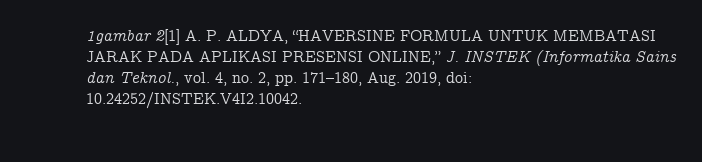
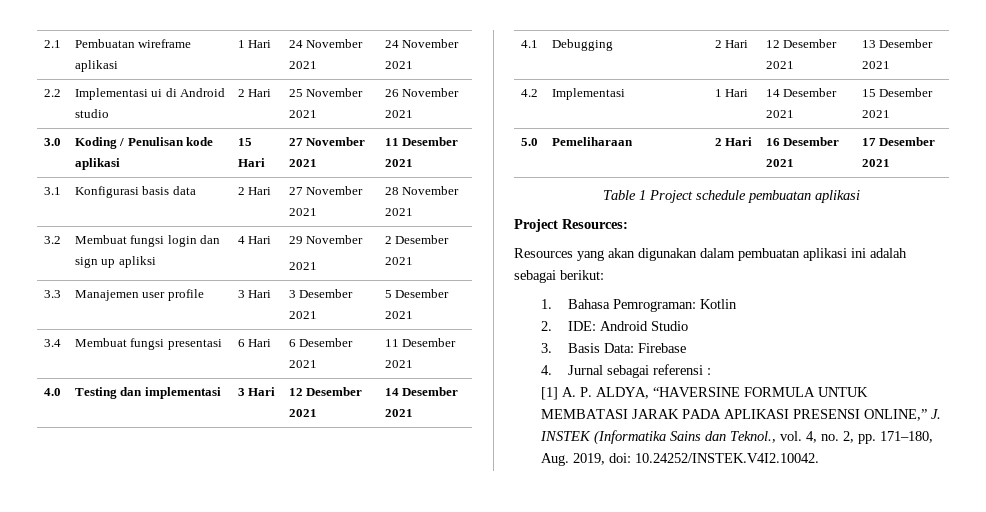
- 1gambar 2[1] A. P. ALDYA, “HAVERSINE FORMULA UNTUK MEMBATASI JARAK PADA APLIKASI PRESENSI ONLINE,” J. INSTEK (Informatika Sains dan Teknol., vol. 4, no. 2, pp. 171–180, Aug. 2019, doi: 10.24252/INSTEK.V4I2.10042.
+ 2.1 | Pembuatan wireframe aplikasi | 1 Hari | 24 November 2021 | 24 November 2021
+ 2.2 | Implementasi ui di Android studio | 2 Hari | 25 November 2021 | 26 November 2021
+ 3.0 | Koding / Penulisan kode aplikasi | 15 Hari | 27 November 2021 | 11 Desember 2021
+ 3.1 | Konfigurasi basis data | 2 Hari | 27 November 2021 | 28 November 2021
+ 3.2 | Membuat fungsi login dan sign up apliksi | 4 Hari | 29 November
+ 2021 | 2 Desember 2021
+ 3.3 | Manajemen user profile | 3 Hari | 3 Desember 2021 | 5 Desember 2021
+ 3.4 | Membuat fungsi presentasi | 6 Hari | 6 Desember 2021 | 11 Desember 2021
+ 4.0 | Testing dan implementasi | 3 Hari | 12 Desember 2021 | 14 Desember 2021
+ 4.1 | Debugging | 2 Hari | 12 Desember 2021 | 13 Desember 2021
+ 4.2 | Implementasi | 1 Hari | 14 Desember 2021 | 15 Desember 2021
+ 5.0 | Pemeliharaan | 2 Hari | 16 Desember 2021 | 17 Desember 2021
+ Table 1 Project schedule pembuatan aplikasi
+ Project Resources:
+ Resources yang akan digunakan dalam pembuatan aplikasi ini adalah sebagai berikut:
+ 1. Bahasa Pemrograman: Kotlin
+ 2. IDE: Android Studio
+ 3. Basis Data: Firebase
+ 4. Jurnal sebagai referensi :
+ [1] A. P. ALDYA, “HAVERSINE FORMULA UNTUK MEMBATASI JARAK PADA APLIKASI PRESENSI ONLINE,” J. INSTEK (Informatika Sains dan Teknol., vol. 4, no. 2, pp. 171–180, Aug. 2019, doi: 10.24252/INSTEK.V4I2.10042.

